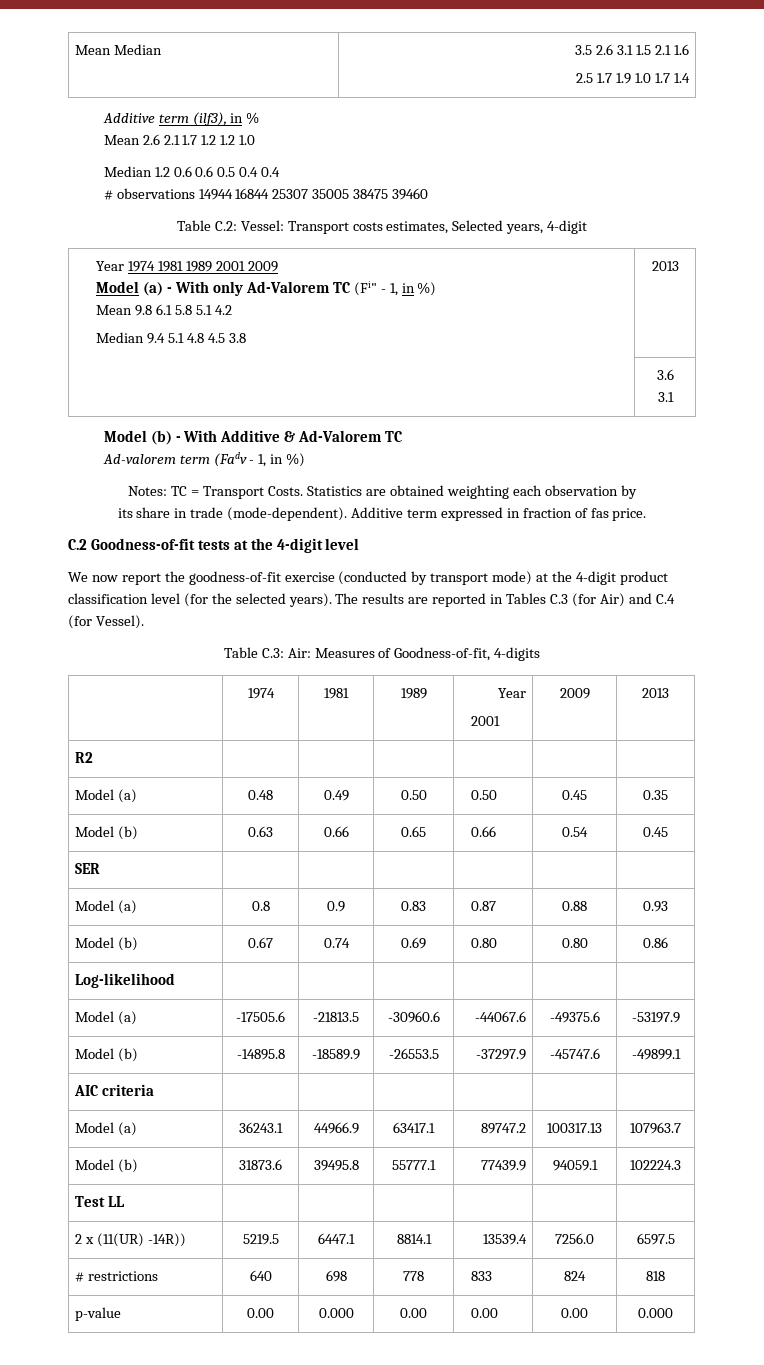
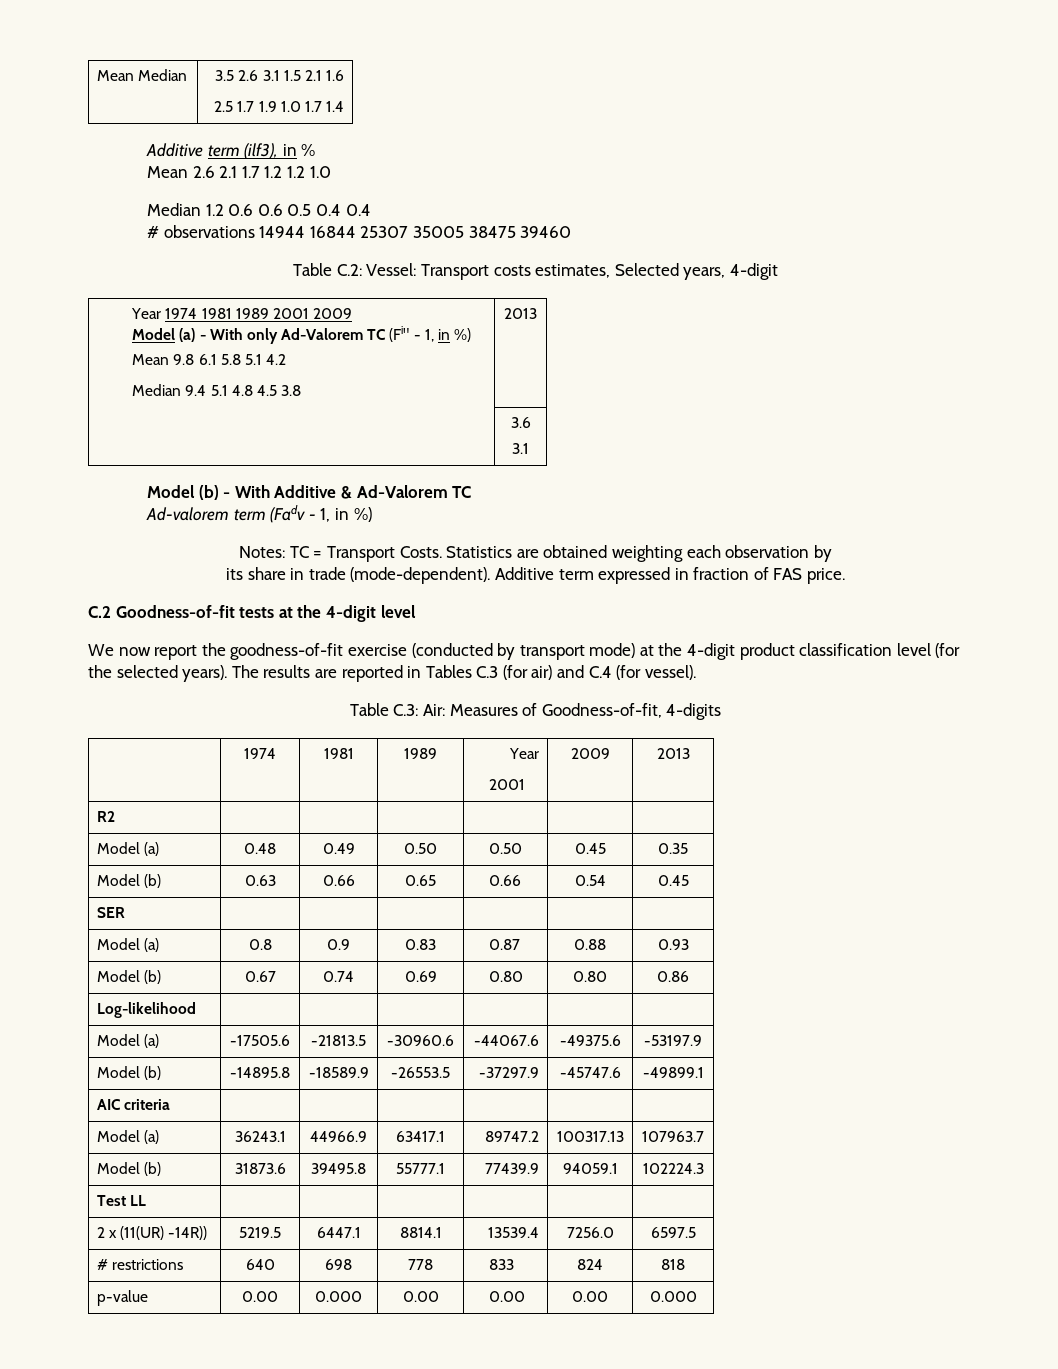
- Additive term expressed in fraction of fas price.
+ Additive term expressed in fraction of FAS price.
- The results are reported in Tables C.3 (for Air) and C.4 (for Vessel).
+ The results are reported in Tables C.3 (for air) and C.4 (for vessel).

